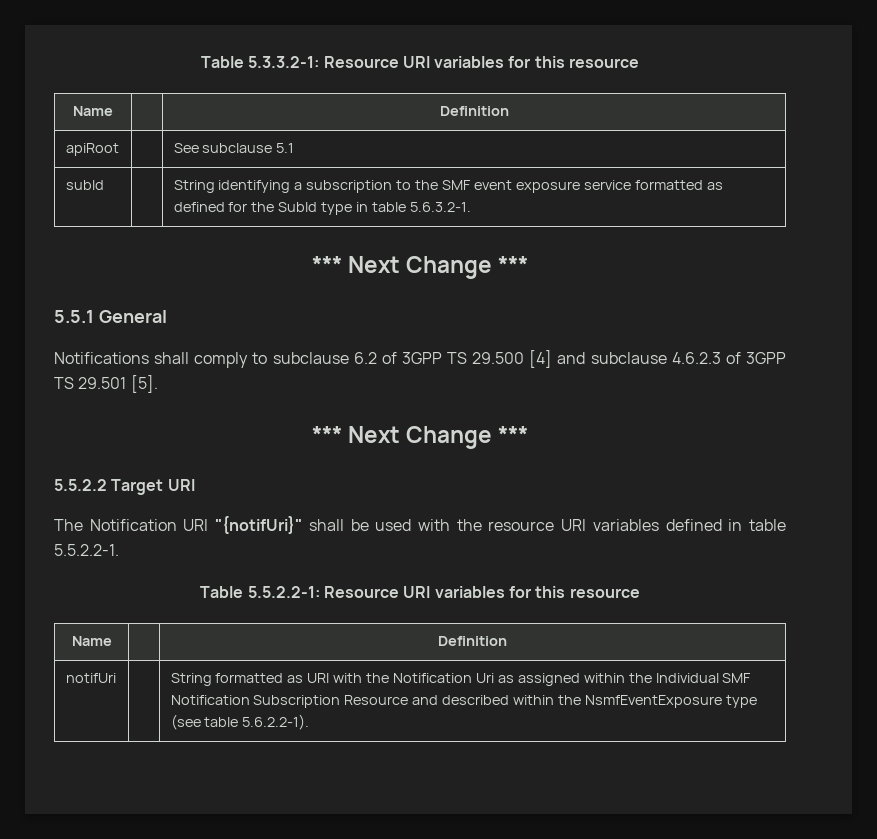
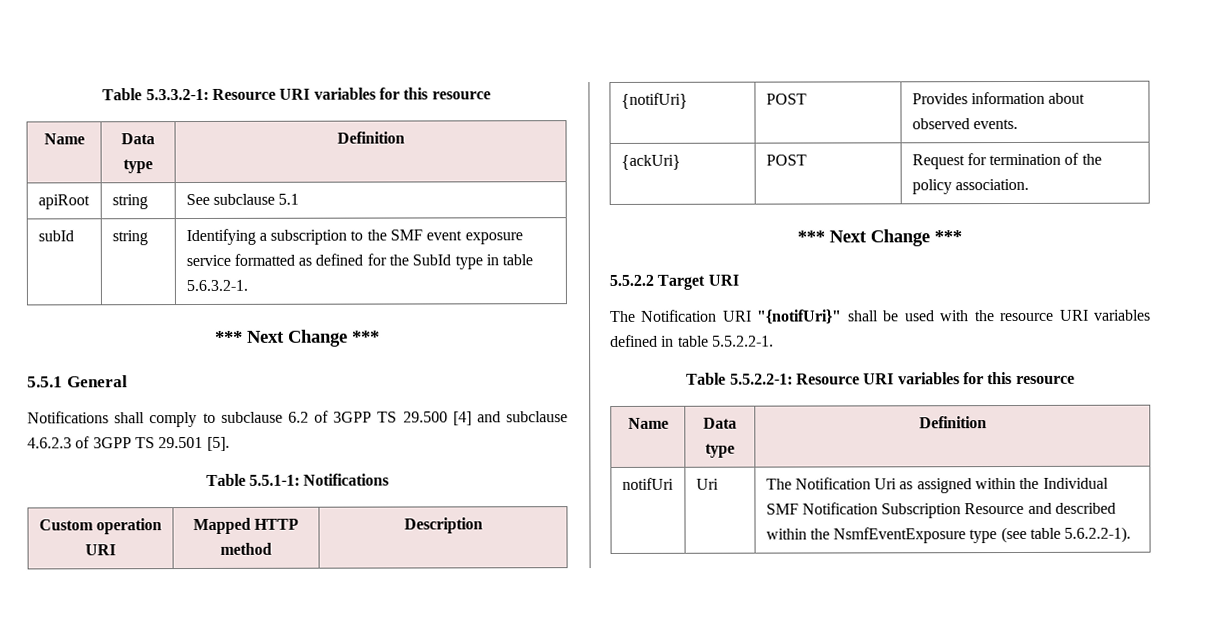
  Table 5.3.3.2-1: Resource URI variables for this resource
- Name | | Definition
+ Name | Data type | Definition
- apiRoot | | See subclause 5.1
+ apiRoot | string | See subclause 5.1
- subId | | String identifying a subscription to the SMF event exposure service formatted as defined for the SubId type in table 5.6.3.2-1.
+ subId | string | Identifying a subscription to the SMF event exposure service formatted as defined for the SubId type in table 5.6.3.2-1.
+ Table 5.5.1-1: Notifications
+ Custom operation URI | Mapped HTTP method | Description
+ {notifUri} | POST | Provides information about observed events.
+ {ackUri} | POST | Request for termination of the policy association.
  Table 5.5.2.2-1: Resource URI variables for this resource
- Name | | Definition
+ Name | Data type | Definition
- notifUri | | String formatted as URI with the Notification Uri as assigned within the Individual SMF Notification Subscription Resource and described within the NsmfEventExposure type (see table 5.6.2.2-1).
+ notifUri | Uri | The Notification Uri as assigned within the Individual SMF Notification Subscription Resource and described within the NsmfEventExposure type (see table 5.6.2.2-1).

